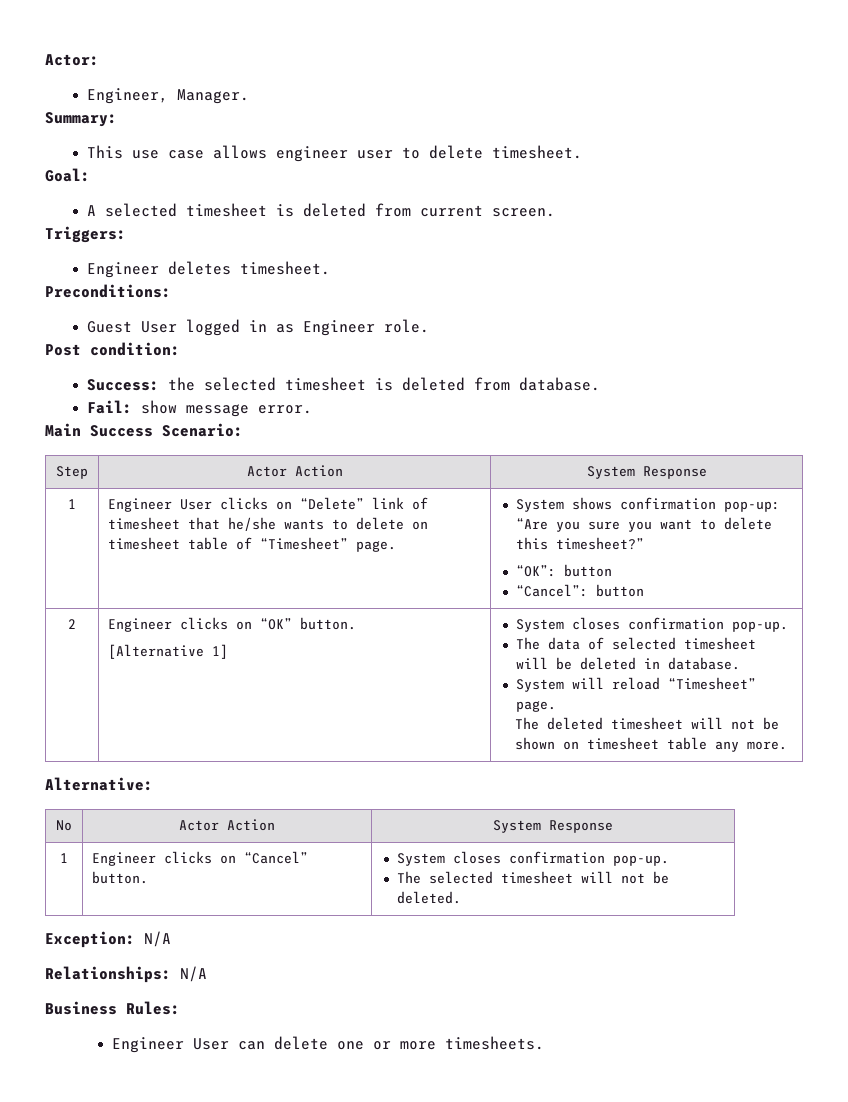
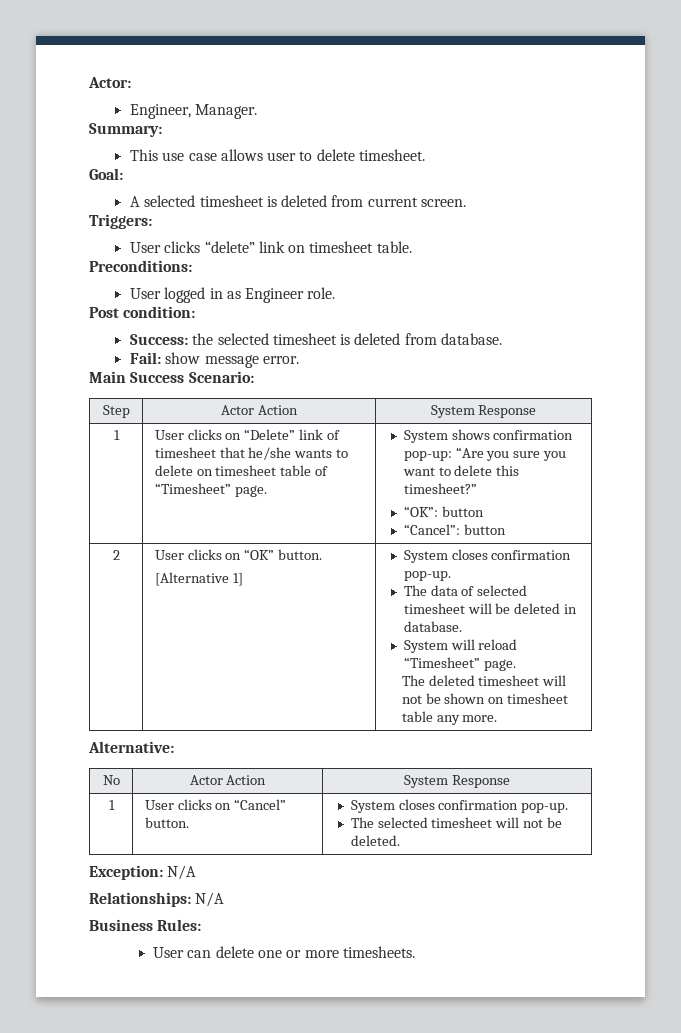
- This use case allows engineer user to delete timesheet.
+ This use case allows user to delete timesheet.
- Engineer deletes timesheet.
+ User clicks “delete” link on timesheet table.
- Guest User logged in as Engineer role.
+ User logged in as Engineer role.
- 1 | Engineer User clicks on “Delete” link of timesheet that he/she wants to delete on timesheet table of “Timesheet” page. | System shows confirmation pop-up: “Are you sure you want to delete this timesheet?”
+ 1 | User clicks on “Delete” link of timesheet that he/she wants to delete on timesheet table of “Timesheet” page. | System shows confirmation pop-up: “Are you sure you want to delete this timesheet?”
- 2 | Engineer clicks on “OK” button.
+ 2 | User clicks on “OK” button.
- 1 | Engineer clicks on “Cancel” button. | System closes confirmation pop-up.
+ 1 | User clicks on “Cancel” button. | System closes confirmation pop-up.
- Engineer User can delete one or more timesheets.
+ User can delete one or more timesheets.

